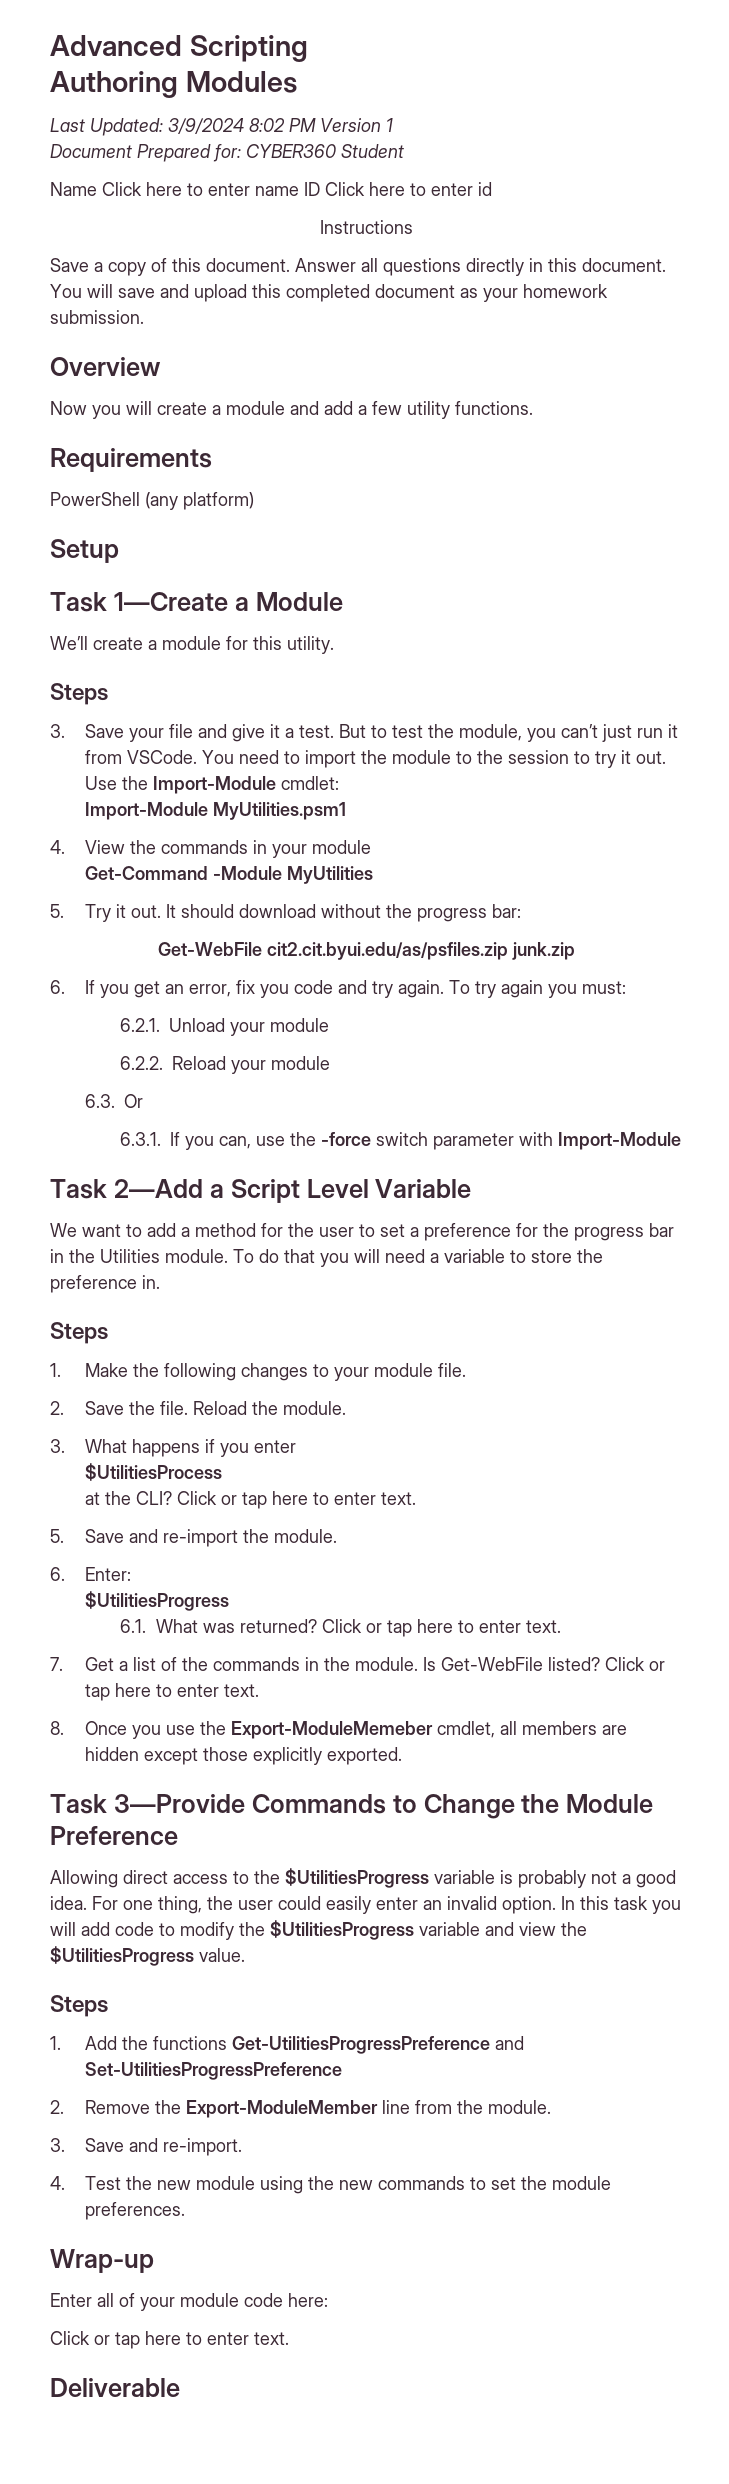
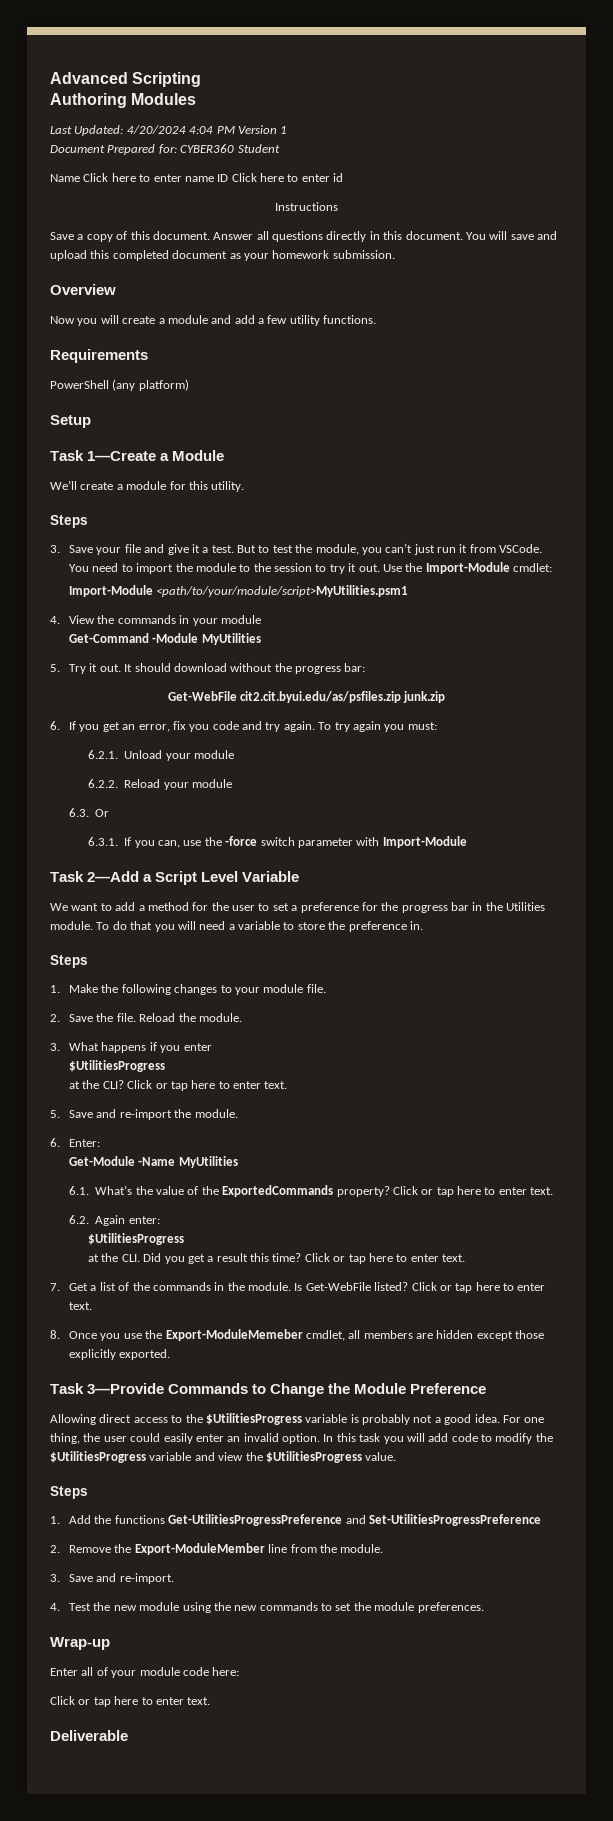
- Last Updated: 3/9/2024 8:02 PM Version 1
+ Last Updated: 4/20/2024 4:04 PM Version 1
- Import-Module MyUtilities.psm1
+ Import-Module <path/to/your/module/script>MyUtilities.psm1
  3. What happens if you enter
- $UtilitiesProcess
+ $UtilitiesProgress
  6. Enter:
+ Get-Module -Name MyUtilities
+ 6.1. What’s the value of the ExportedCommands property? Click or tap here to enter text.
+ 6.2. Again enter:
  $UtilitiesProgress
- 6.1. What was returned?
+ at the CLI. Did you get a result this time?

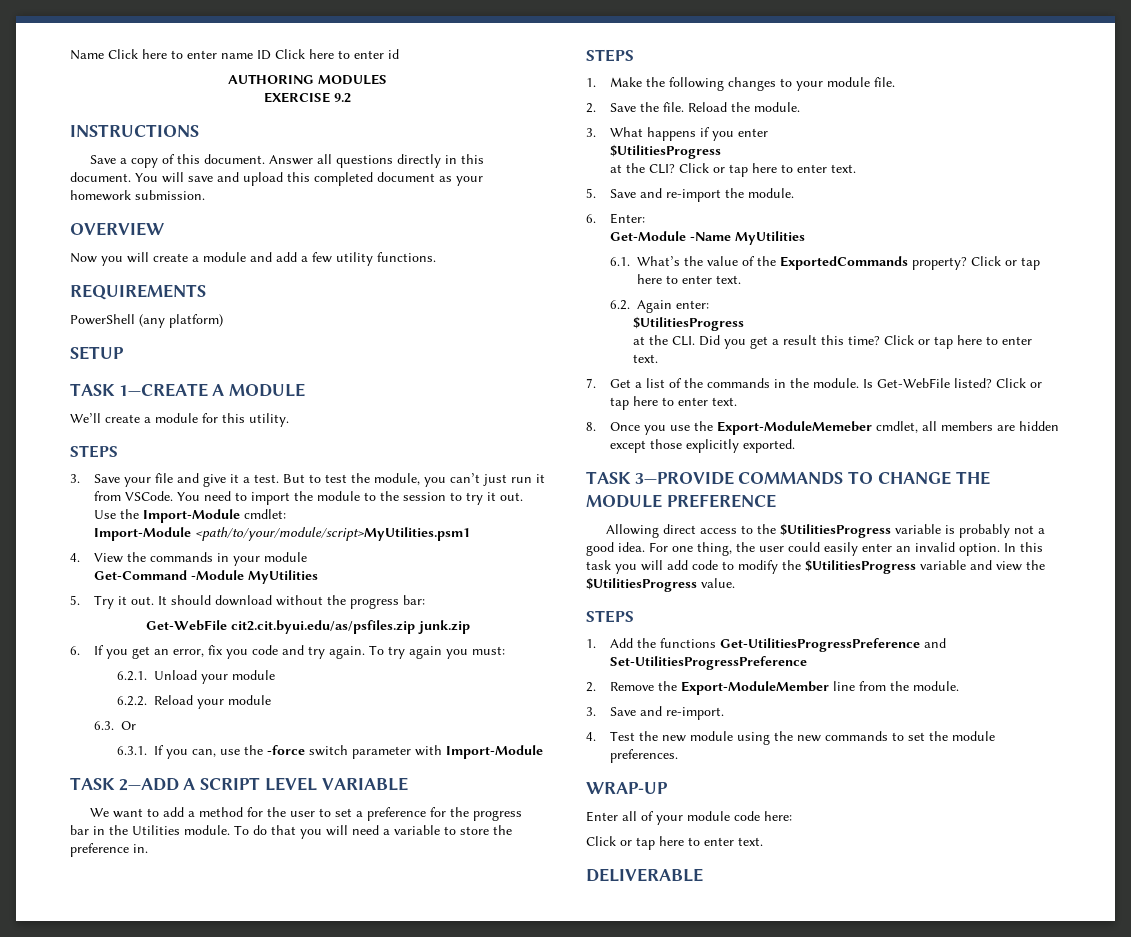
- Advanced Scripting
- Authoring Modules
- Last Updated: 4/20/2024 4:04 PM Version 1
- Document Prepared for: CYBER360 Student
- Instructions
+ AUTHORING MODULES
+ EXERCISE 9.2
+ INSTRUCTIONS
- Overview
+ OVERVIEW
- Requirements
+ REQUIREMENTS
- Setup
- Task 1—Create a Module
+ SETUP
+ TASK 1—CREATE A MODULE
  We’ll create a module for this utility.
- Steps
+ STEPS
- Task 2—Add a Script Level Variable
+ TASK 2—ADD A SCRIPT LEVEL VARIABLE
  To do that you will need a variable to store the preference in.
- Steps
+ STEPS
- Task 3—Provide Commands to Change the Module Preference
+ TASK 3—PROVIDE COMMANDS TO CHANGE THE MODULE PREFERENCE
  In this task you will add code to modify the $UtilitiesProgress variable and view the $UtilitiesProgress value.
- Steps
+ STEPS
- Wrap-up
+ WRAP-UP
- Deliverable
+ DELIVERABLE

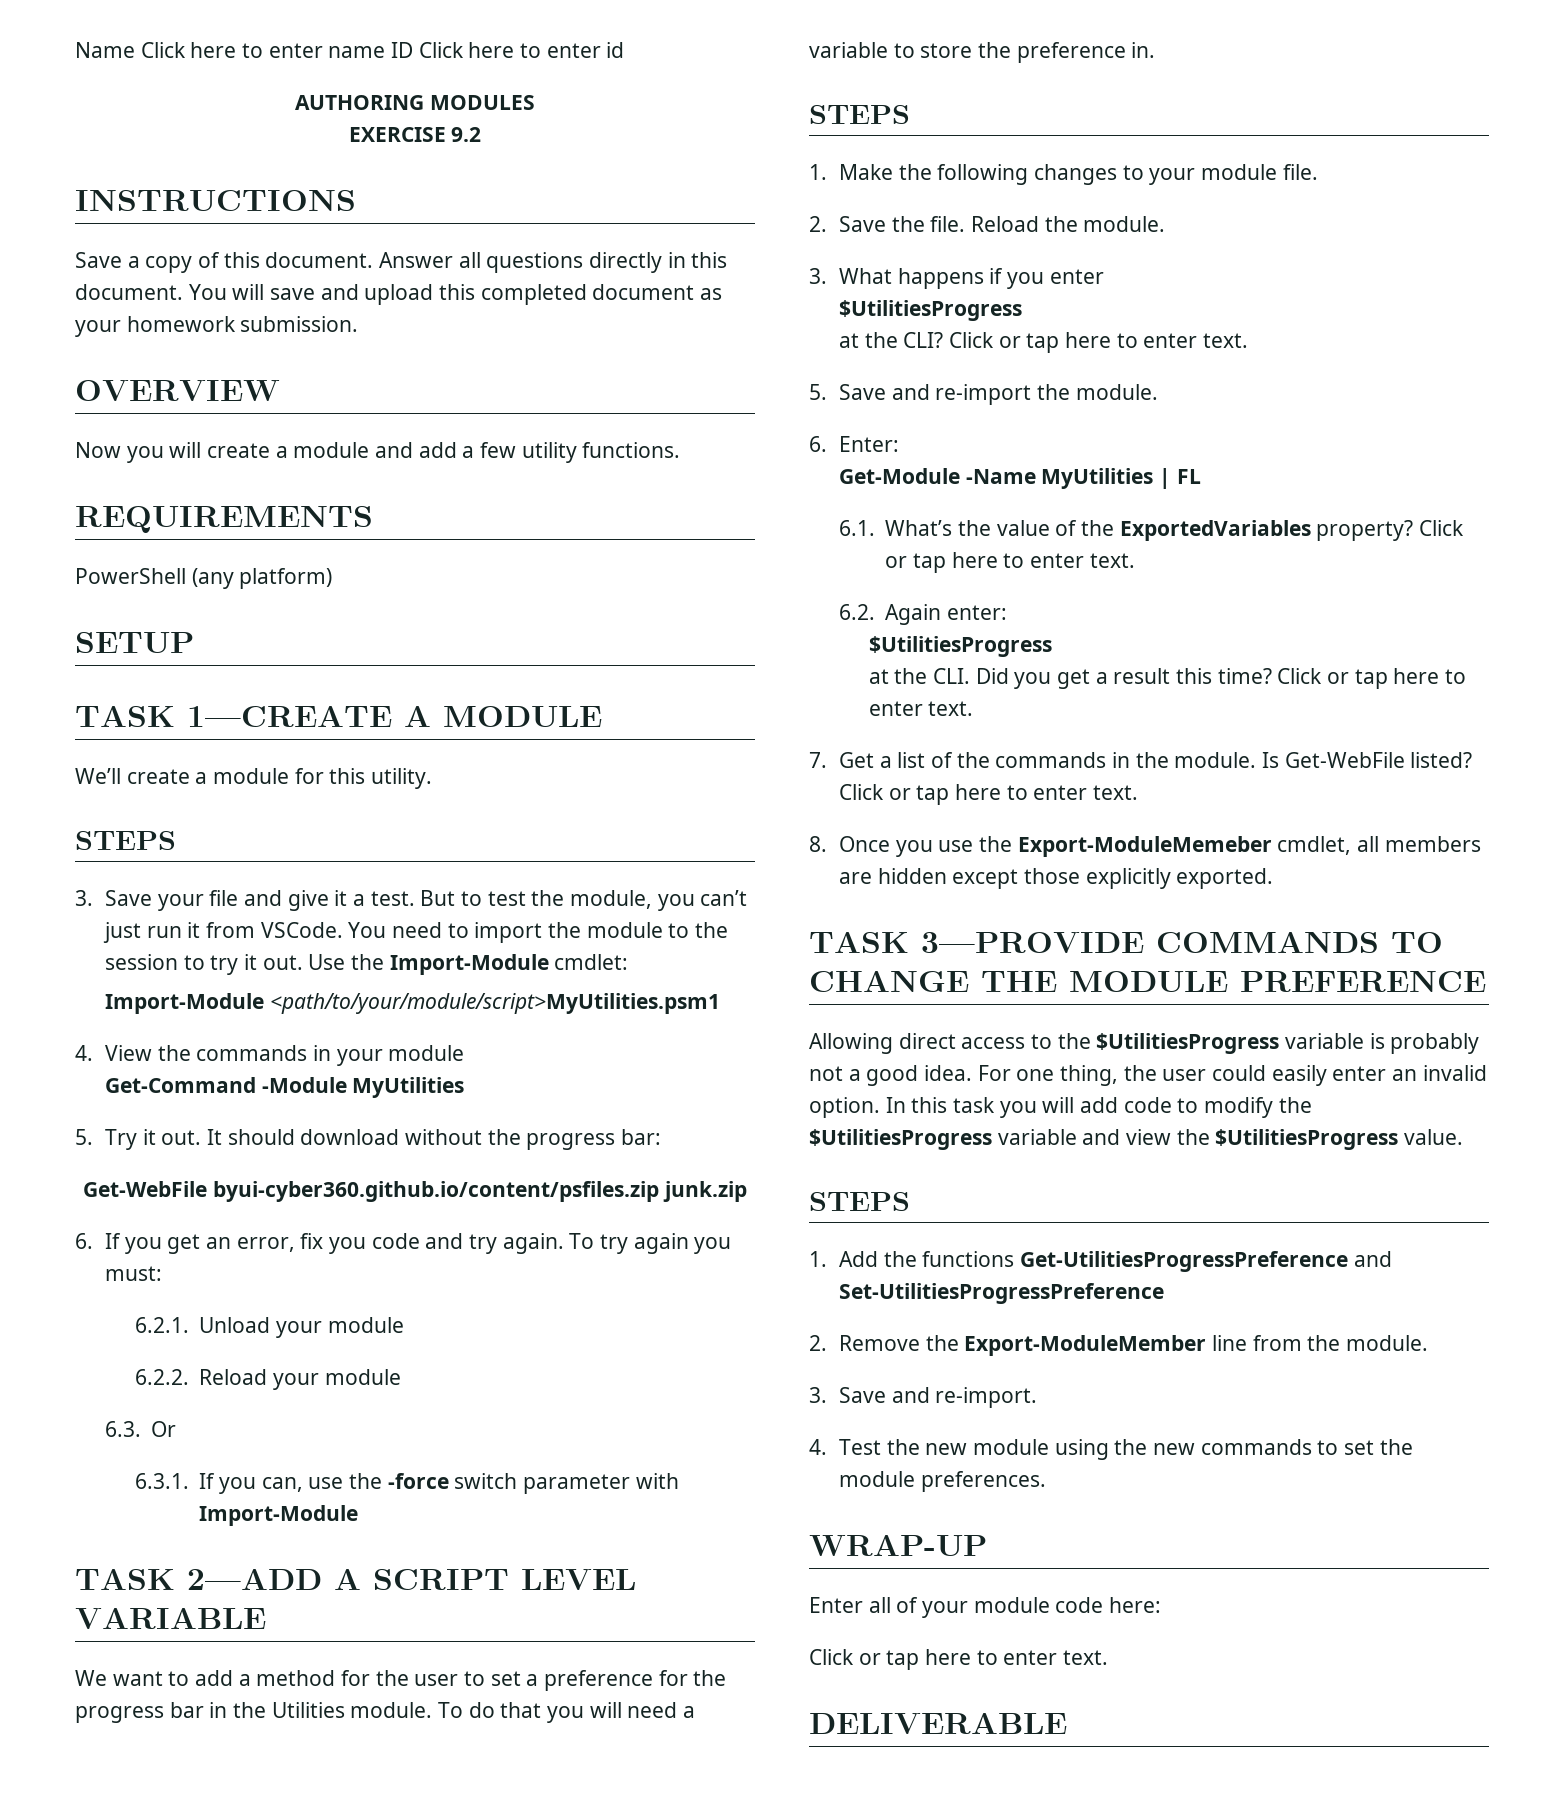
- Get-WebFile cit2.cit.byui.edu/as/psfiles.zip junk.zip
+ Get-WebFile byui-cyber360.github.io/content/psfiles.zip junk.zip
- Get-Module -Name MyUtilities
+ Get-Module -Name MyUtilities | FL
- 6.1. What’s the value of the ExportedCommands property?
+ 6.1. What’s the value of the ExportedVariables property?

